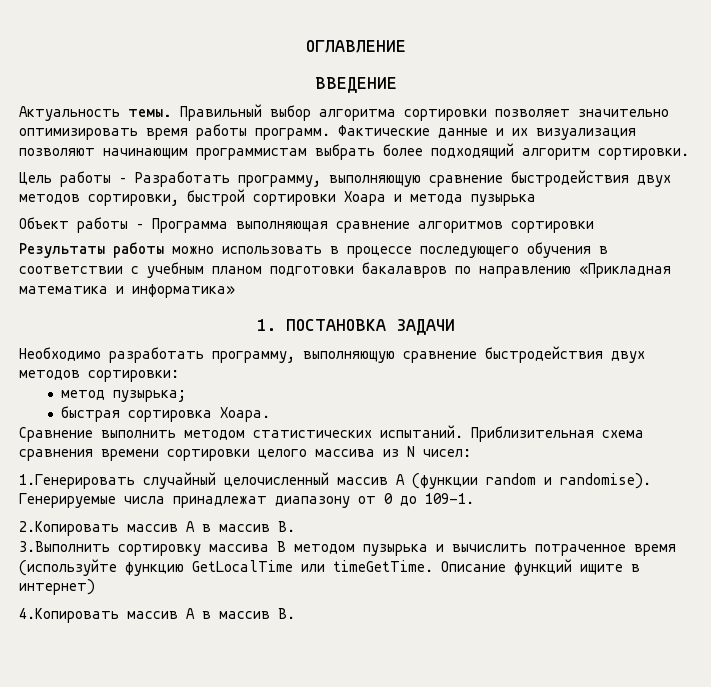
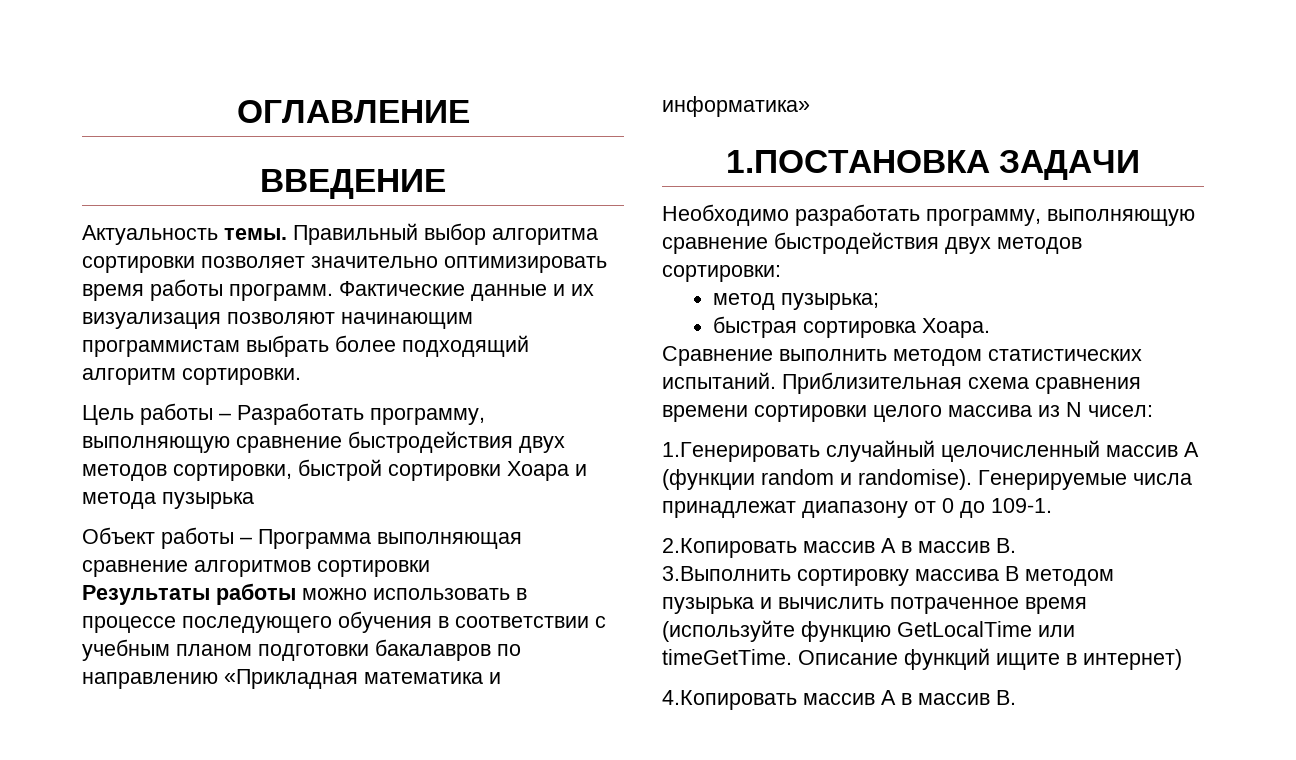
- 1. ПОСТАНОВКА ЗАДАЧИ
+ 1.ПОСТАНОВКА ЗАДАЧИ

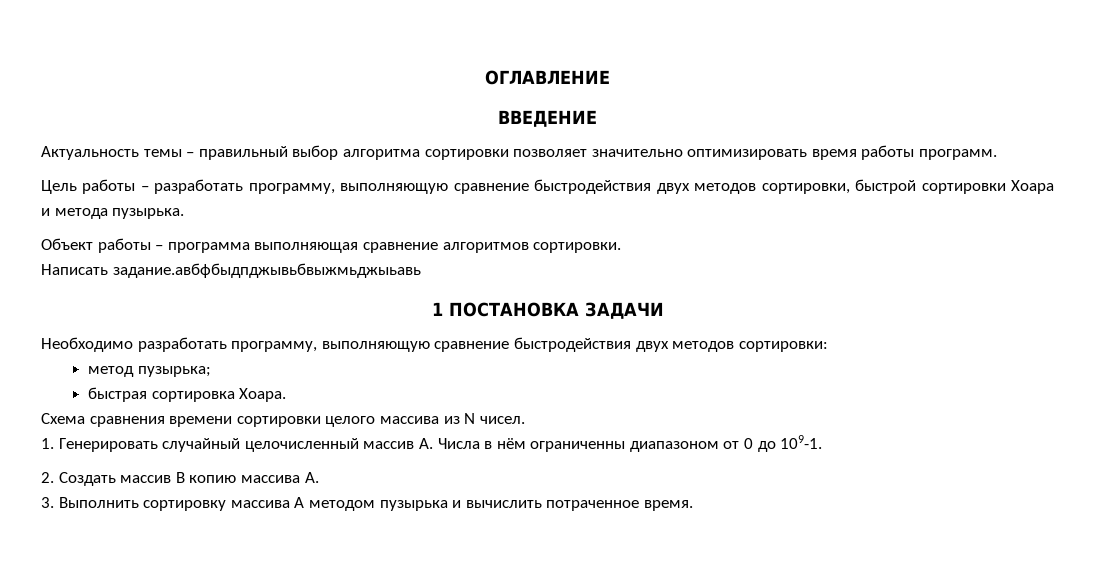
- Актуальность темы. Правильный выбор алгоритма сортировки позволяет значительно оптимизировать время работы программ. Фактические данные и их визуализация позволяют начинающим программистам выбрать более подходящий алгоритм сортировки.
+ Актуальность темы – правильный выбор алгоритма сортировки позволяет значительно оптимизировать время работы программ.
- Цель работы – Разработать программу, выполняющую сравнение быстродействия двух методов сортировки, быстрой сортировки Хоара и метода пузырька
+ Цель работы – разработать программу, выполняющую сравнение быстродействия двух методов сортировки, быстрой сортировки Хоара и метода пузырька.
- Объект работы – Программа выполняющая сравнение алгоритмов сортировки
- Результаты работы можно использовать в процессе последующего обучения в соответствии с учебным планом подготовки бакалавров по направлению «Прикладная математика и информатика»
- 1.ПОСТАНОВКА ЗАДАЧИ
+ Объект работы – программа выполняющая сравнение алгоритмов сортировки.
+ Написать задание.авбфбыдпджывьбвыжмьджыьавь
+ 1 ПОСТАНОВКА ЗАДАЧИ
- Сравнение выполнить методом статистических испытаний. Приблизительная схема сравнения времени сортировки целого массива из N чисел:
- 1.Генерировать случайный целочисленный массив A (функции random и randomise). Генерируемые числа принадлежат диапазону от 0 до 109-1.
- 2.Копировать массив А в массив B.
- 3.Выполнить сортировку массива B методом пузырька и вычислить потраченное время (используйте функцию GetLocalTime или timeGetTime. Описание функций ищите в интернет)
- 4.Копировать массив А в массив B.
+ Схема сравнения времени сортировки целого массива из N чисел.
+ 1. Генерировать случайный целочисленный массив A. Числа в нём ограниченны диапазоном от 0 до 109-1.
+ 2. Создать массив B копию массива A.
+ 3. Выполнить сортировку массива A методом пузырька и вычислить потраченное время.

